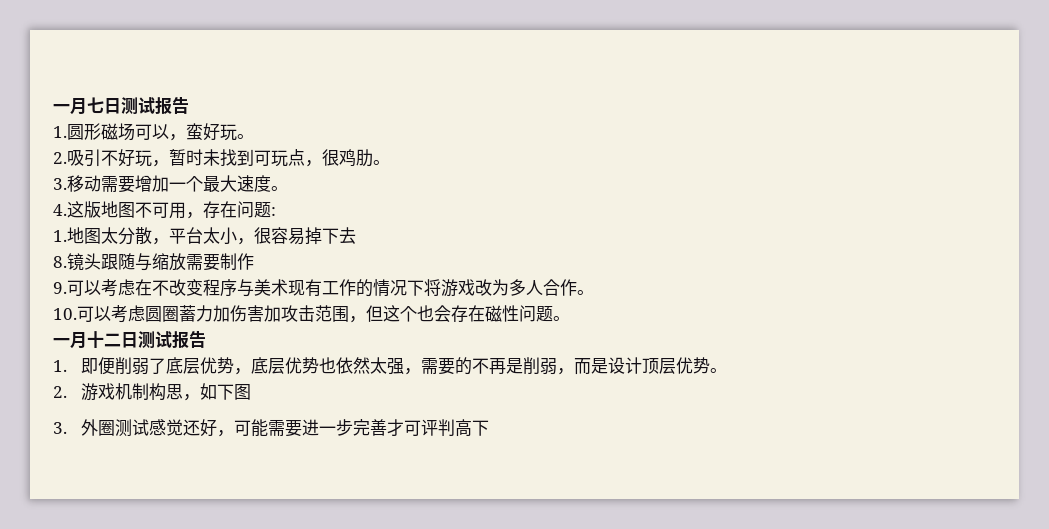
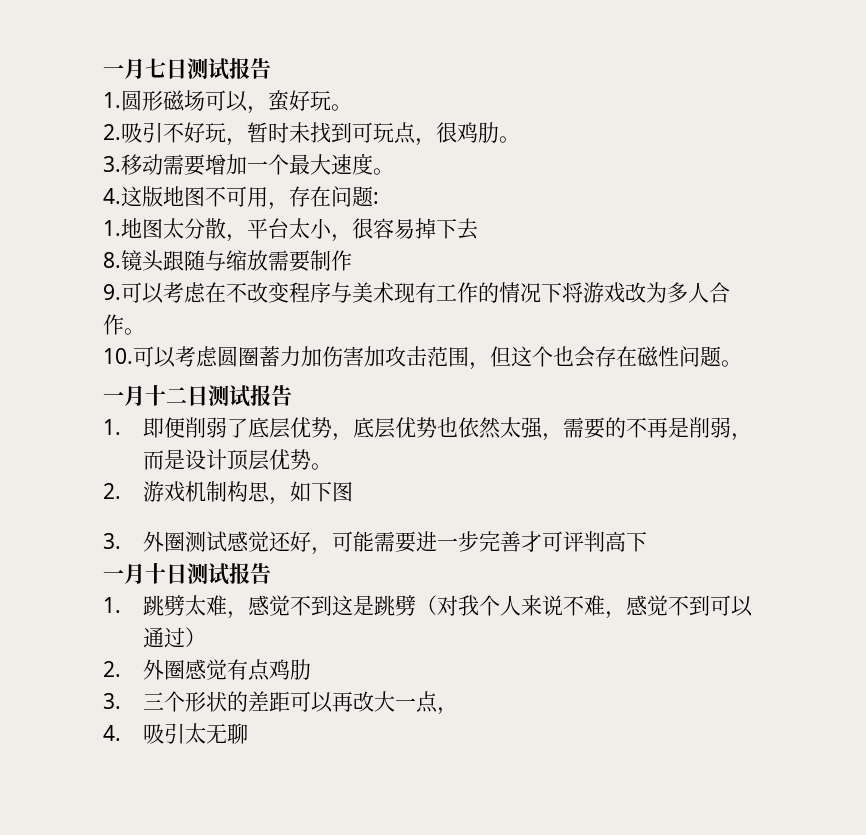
+ 一月十日测试报告
+ 1.跳劈太难，感觉不到这是跳劈（对我个人来说不难，感觉不到可以通过）
+ 2.外圈感觉有点鸡肋
+ 3.三个形状的差距可以再改大一点，
+ 4.吸引太无聊

